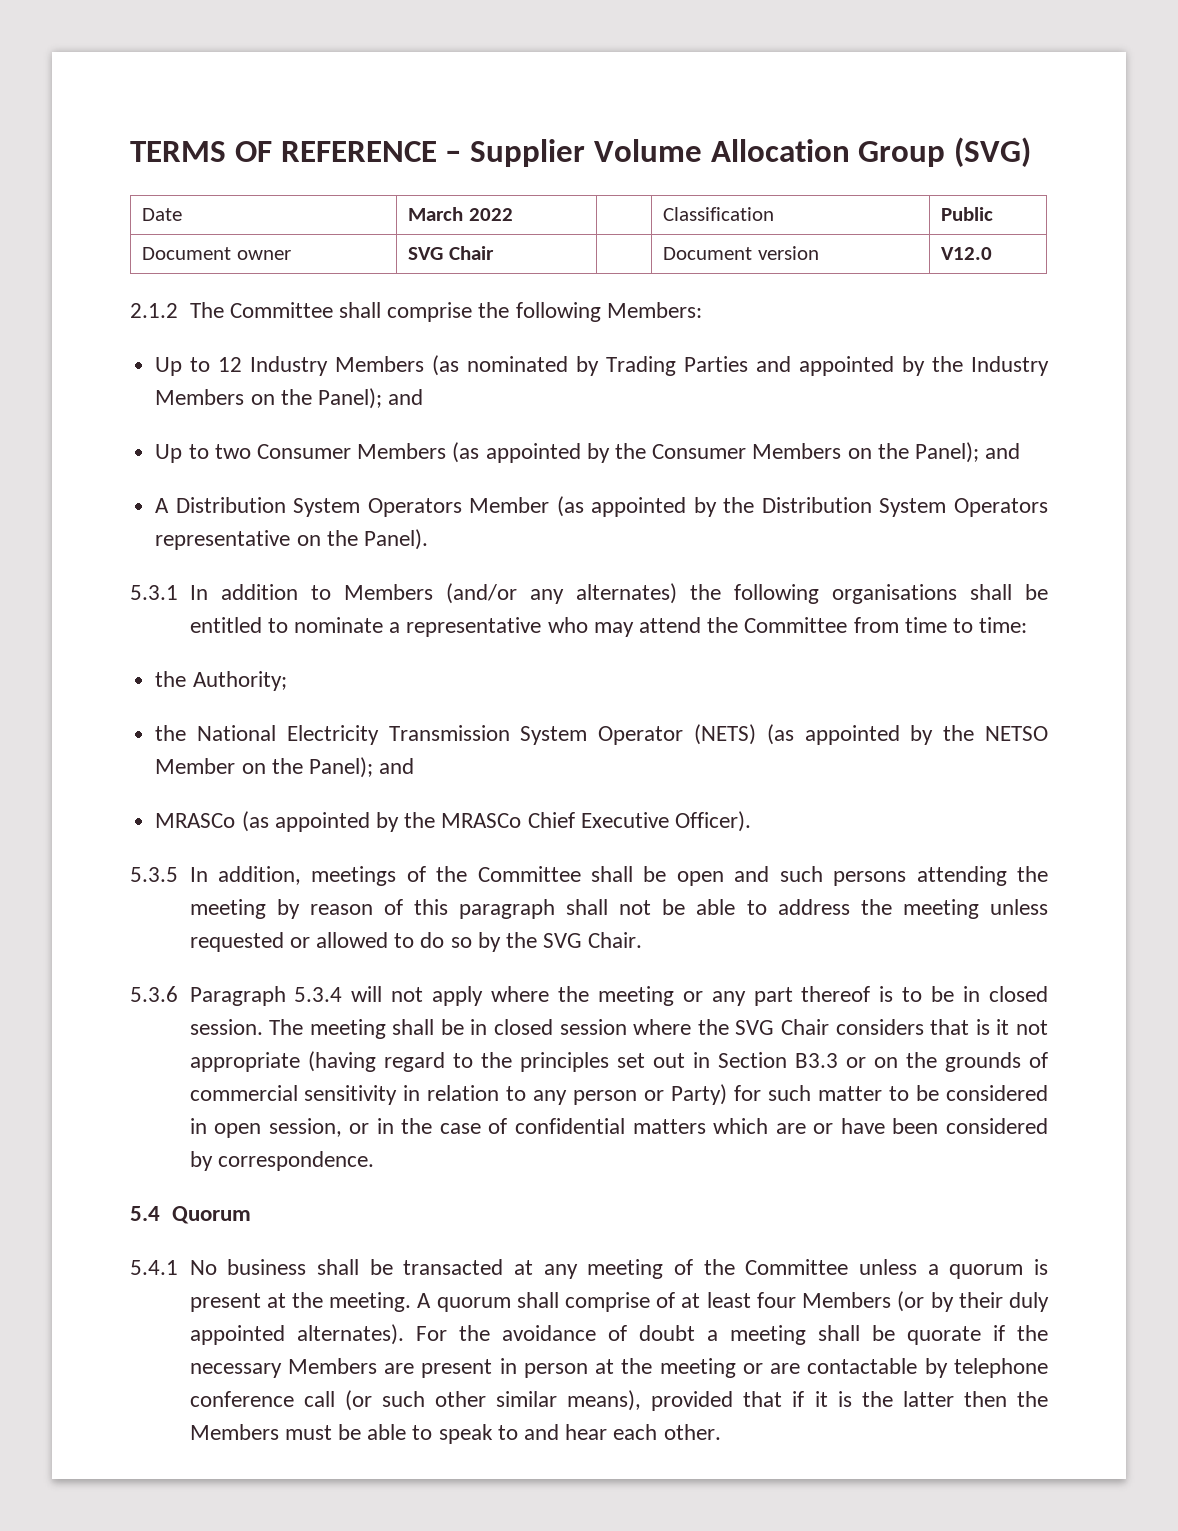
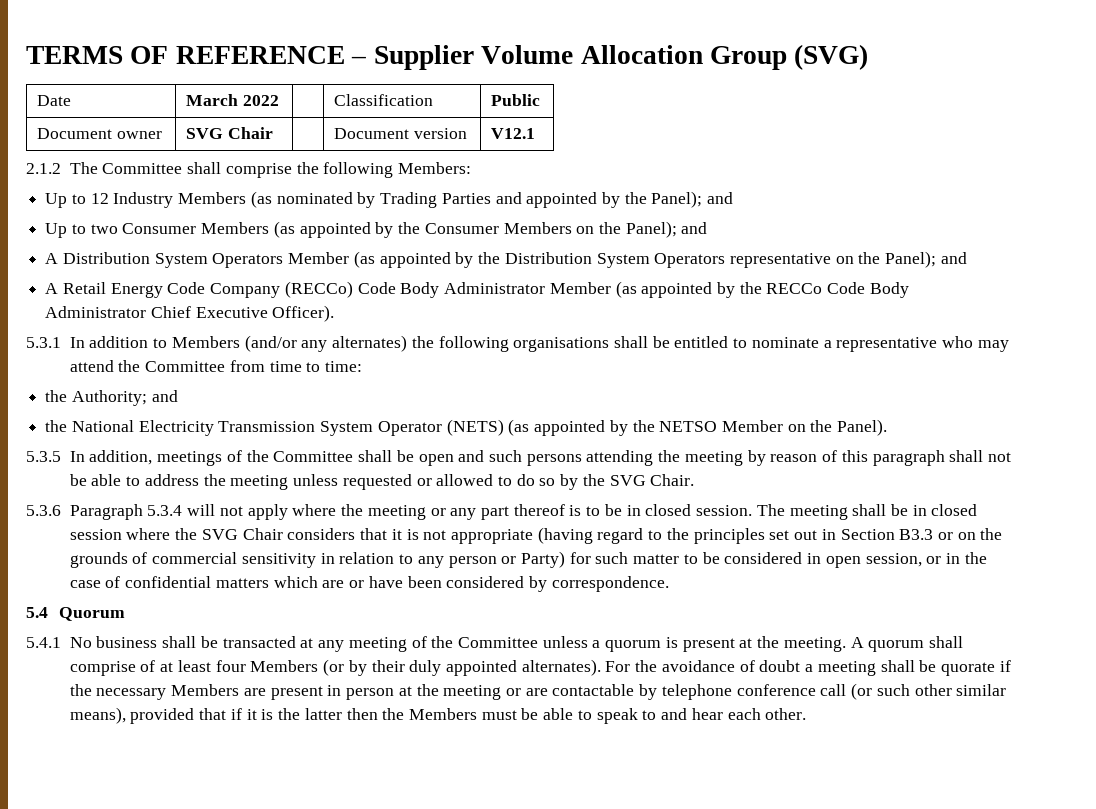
- Document owner | SVG Chair | | Document version | V12.0
+ Document owner | SVG Chair | | Document version | V12.1
- Up to 12 Industry Members (as nominated by Trading Parties and appointed by the Industry Members on the Panel); and
+ Up to 12 Industry Members (as nominated by Trading Parties and appointed by the Panel); and
- A Distribution System Operators Member (as appointed by the Distribution System Operators representative on the Panel).
+ A Distribution System Operators Member (as appointed by the Distribution System Operators representative on the Panel); and
+ A Retail Energy Code Company (RECCo) Code Body Administrator Member (as appointed by the RECCo Code Body Administrator Chief Executive Officer).
- the Authority;
+ the Authority; and
- the National Electricity Transmission System Operator (NETS) (as appointed by the NETSO Member on the Panel); and
- MRASCo (as appointed by the MRASCo Chief Executive Officer).
+ the National Electricity Transmission System Operator (NETS) (as appointed by the NETSO Member on the Panel).
- The meeting shall be in closed session where the SVG Chair considers that is it not appropriate (having regard to the principles set out in Section B3.3 or on the grounds of commercial sensitivity in relation to any person or Party) for such matter to be considered in open session, or in the case of confidential matters which are or have been considered by correspondence.
+ The meeting shall be in closed session where the SVG Chair considers that it is not appropriate (having regard to the principles set out in Section B3.3 or on the grounds of commercial sensitivity in relation to any person or Party) for such matter to be considered in open session, or in the case of confidential matters which are or have been considered by correspondence.

